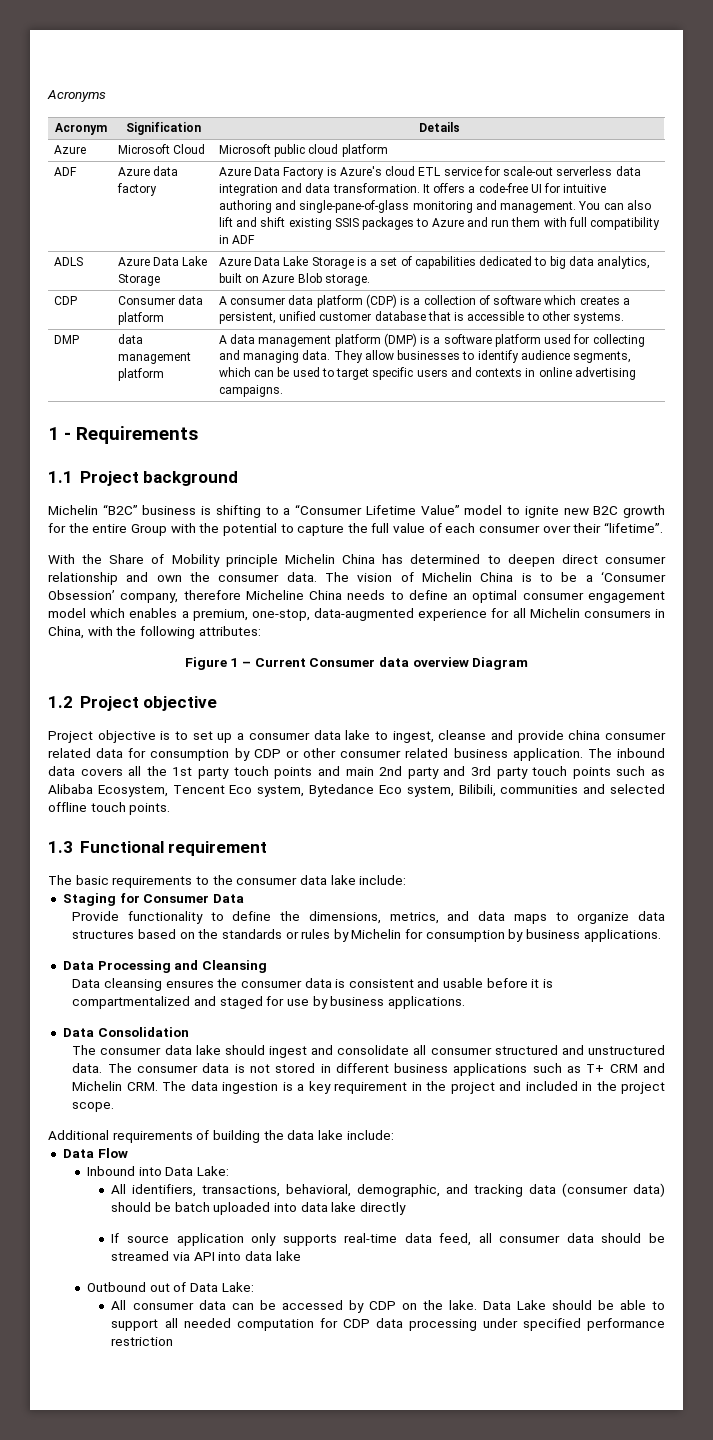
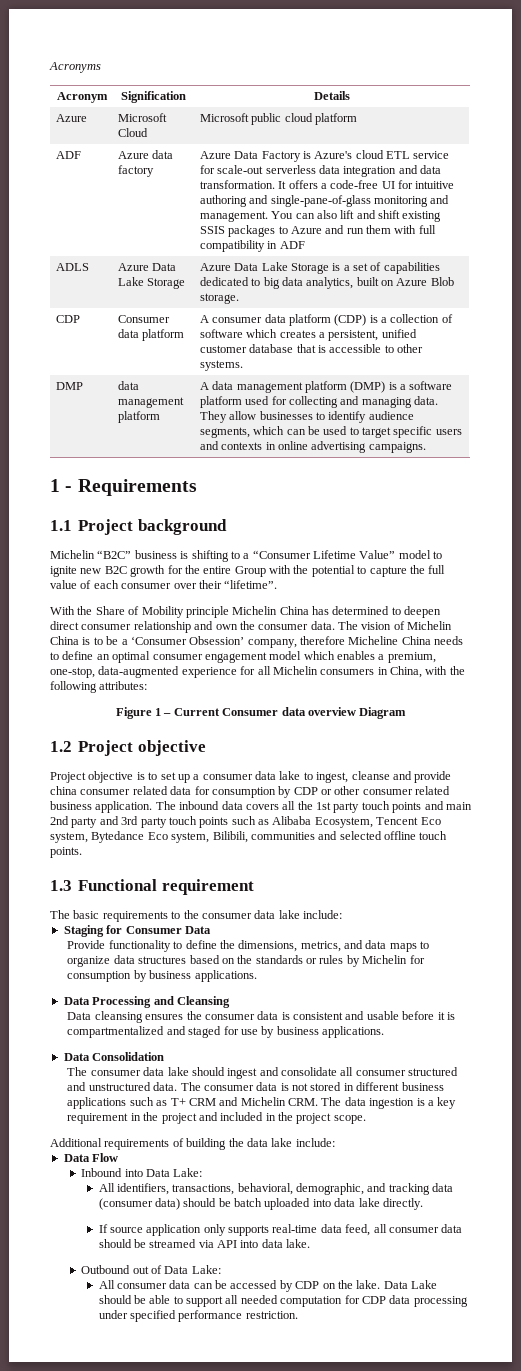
- All identifiers, transactions, behavioral, demographic, and tracking data (consumer data) should be batch uploaded into data lake directly
+ All identifiers, transactions, behavioral, demographic, and tracking data (consumer data) should be batch uploaded into data lake directly.
- If source application only supports real-time data feed, all consumer data should be streamed via API into data lake
+ If source application only supports real-time data feed, all consumer data should be streamed via API into data lake.
- Data Lake should be able to support all needed computation for CDP data processing under specified performance restriction
+ Data Lake should be able to support all needed computation for CDP data processing under specified performance restriction.

